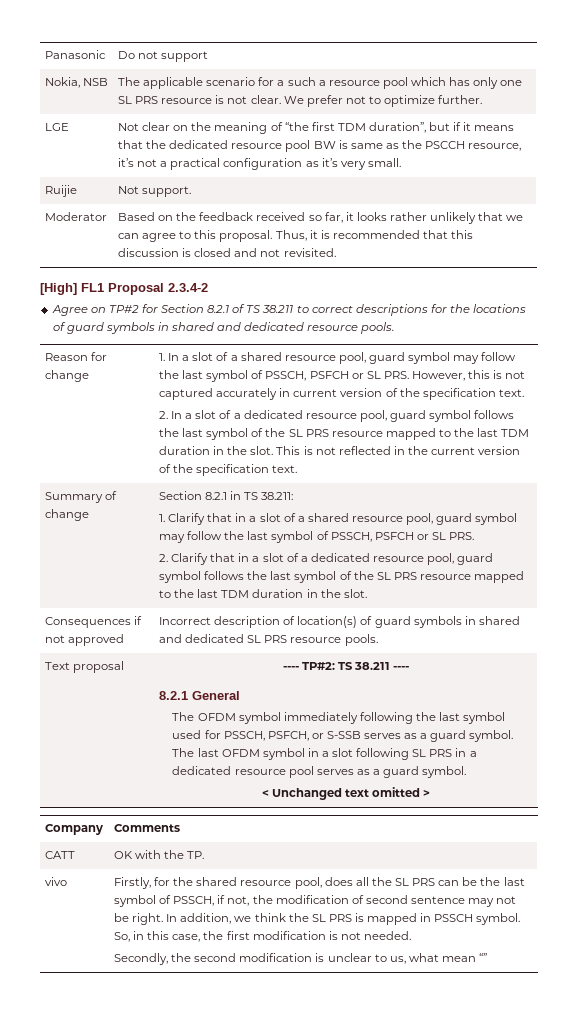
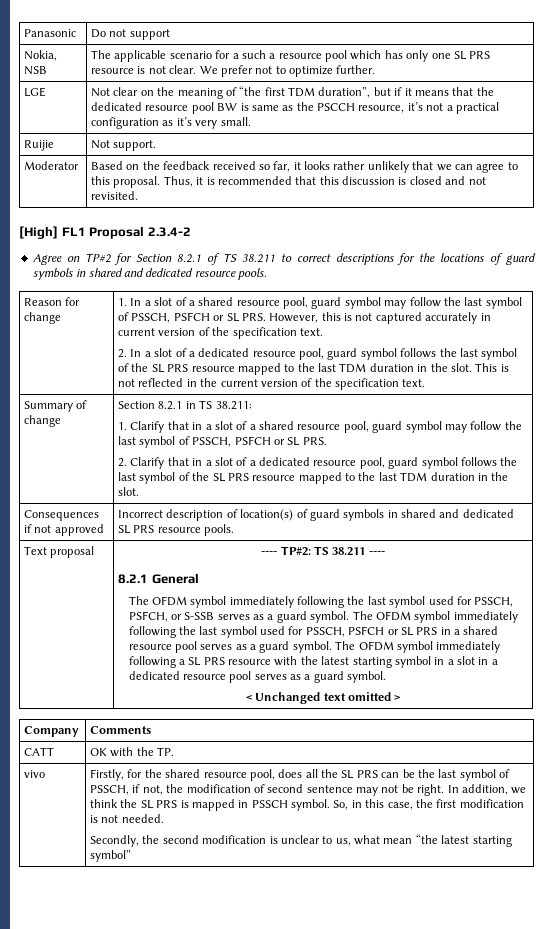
- The last OFDM symbol in a slot following SL PRS in a dedicated resource pool serves as a guard symbol.
+ The OFDM symbol immediately following the last symbol used for PSSCH, PSFCH or SL PRS in a shared resource pool serves as a guard symbol. The OFDM symbol immediately following a SL PRS resource with the latest starting symbol in a slot in a dedicated resource pool serves as a guard symbol.
- Secondly, the second modification is unclear to us, what mean “”
+ Secondly, the second modification is unclear to us, what mean “the latest starting symbol”

